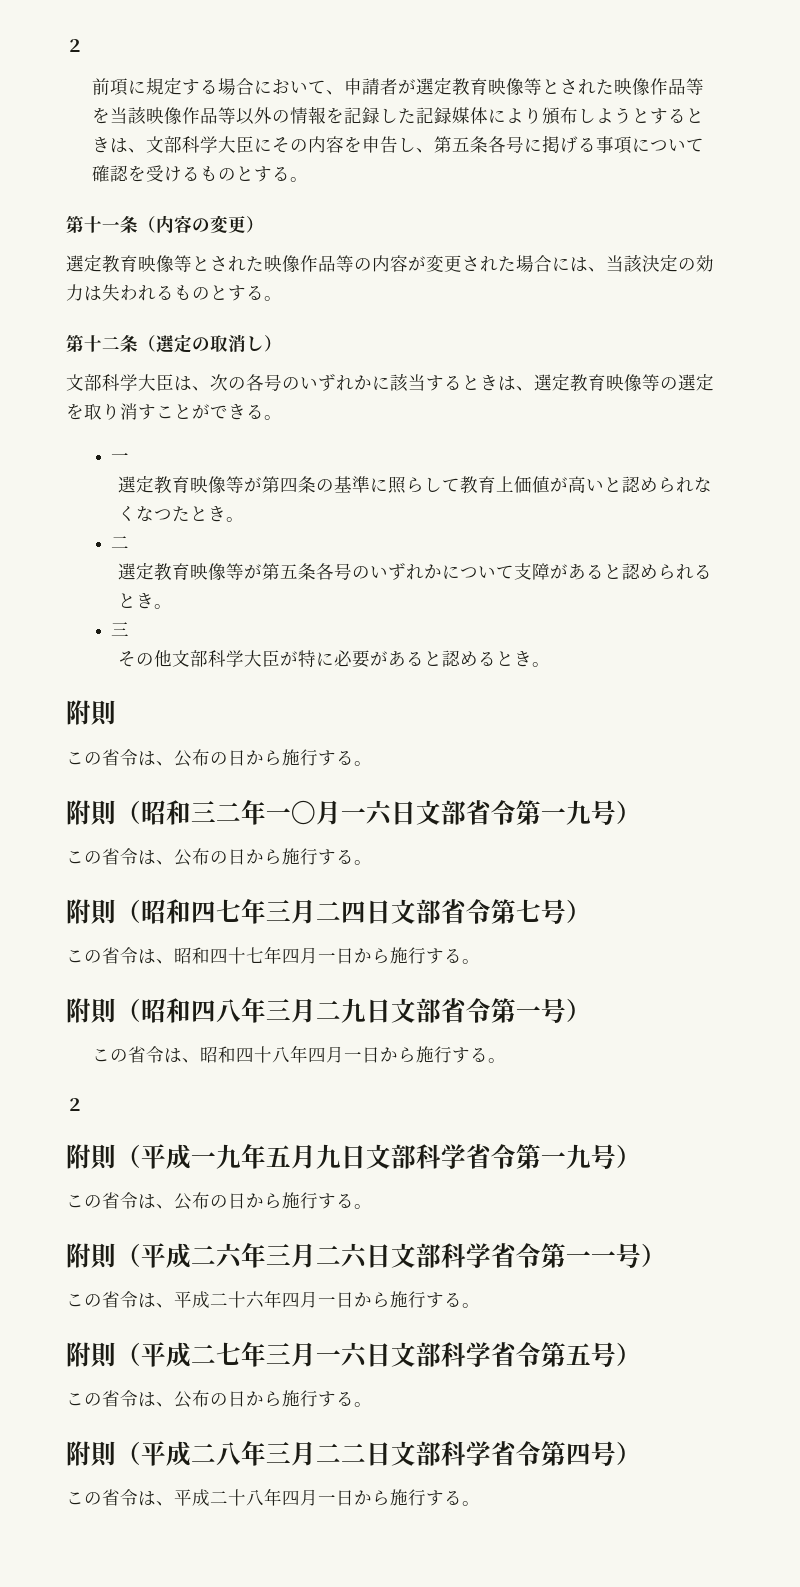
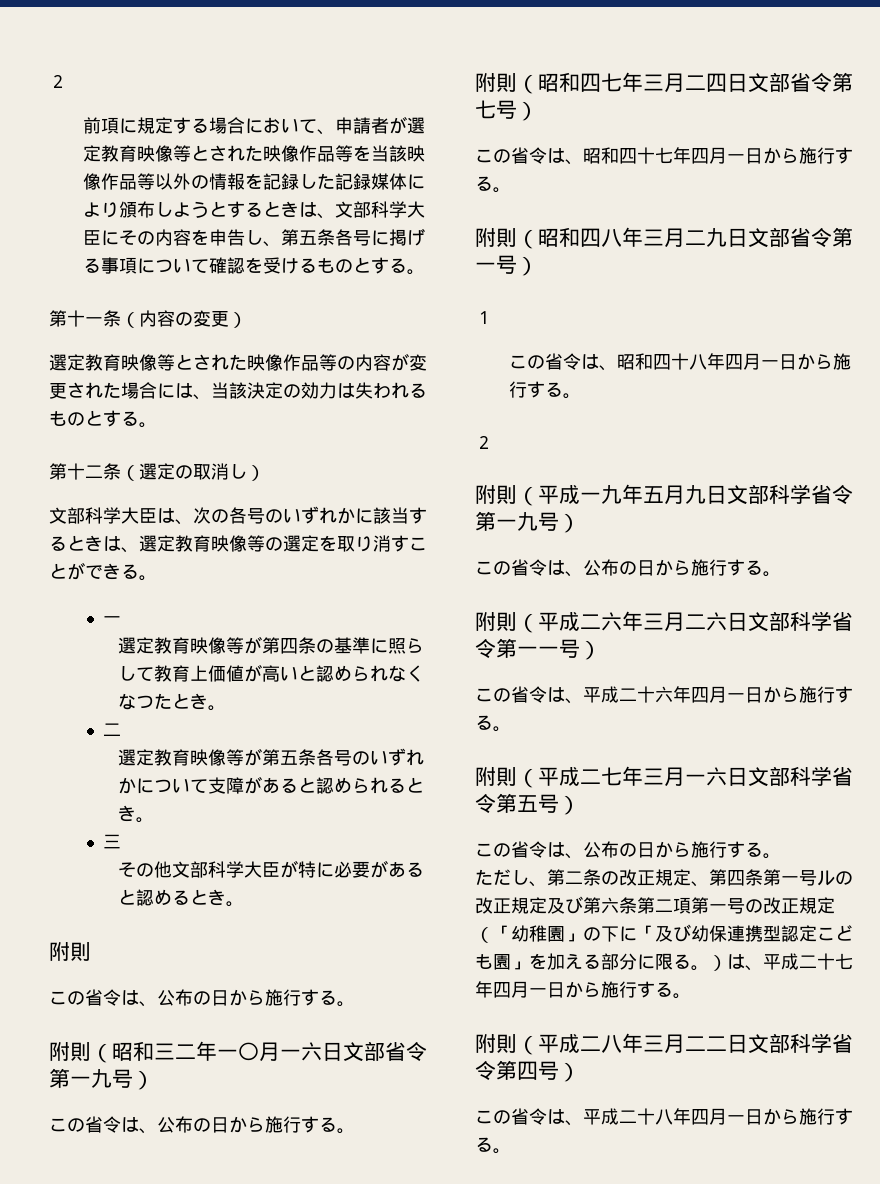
+ １
+ ただし、第二条の改正規定、第四条第一号ルの改正規定及び第六条第二項第一号の改正規定（「幼稚園」の下に「及び幼保連携型認定こども園」を加える部分に限る。）は、平成二十七年四月一日から施行する。

